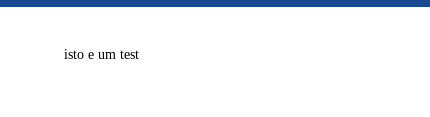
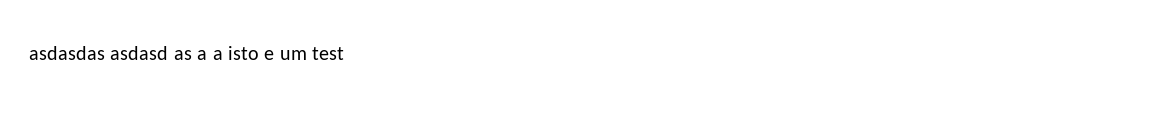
- isto e um test
+ asdasdas asdasd as a a isto e um test

